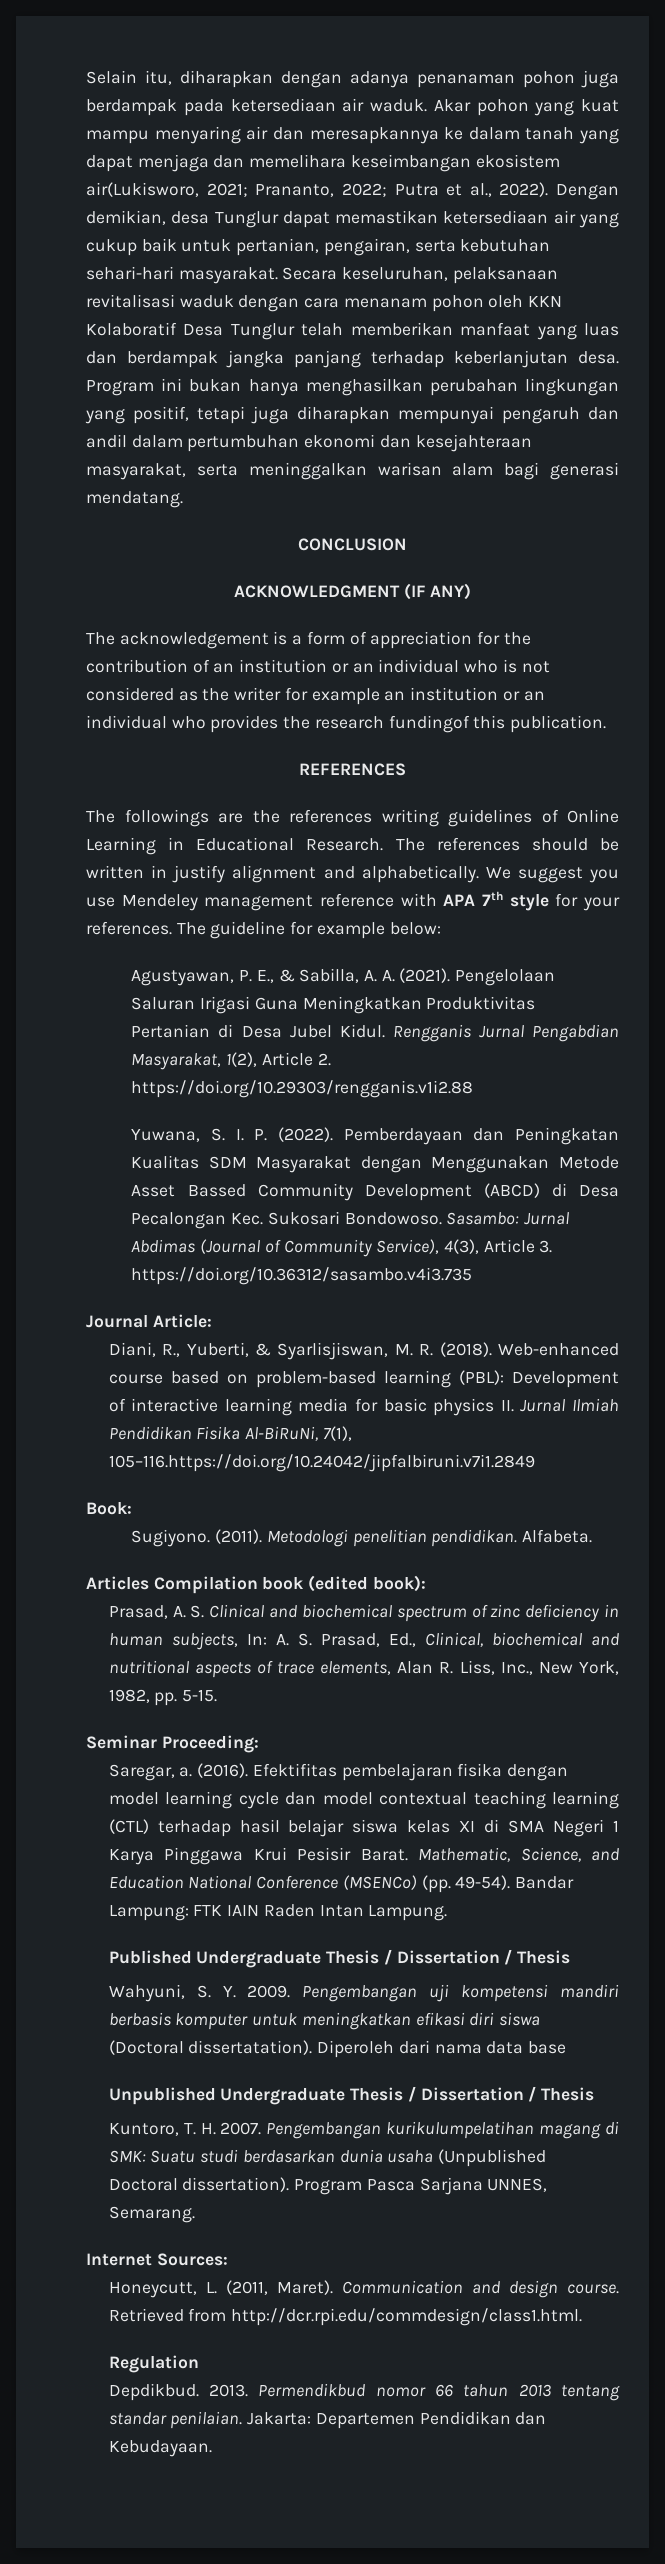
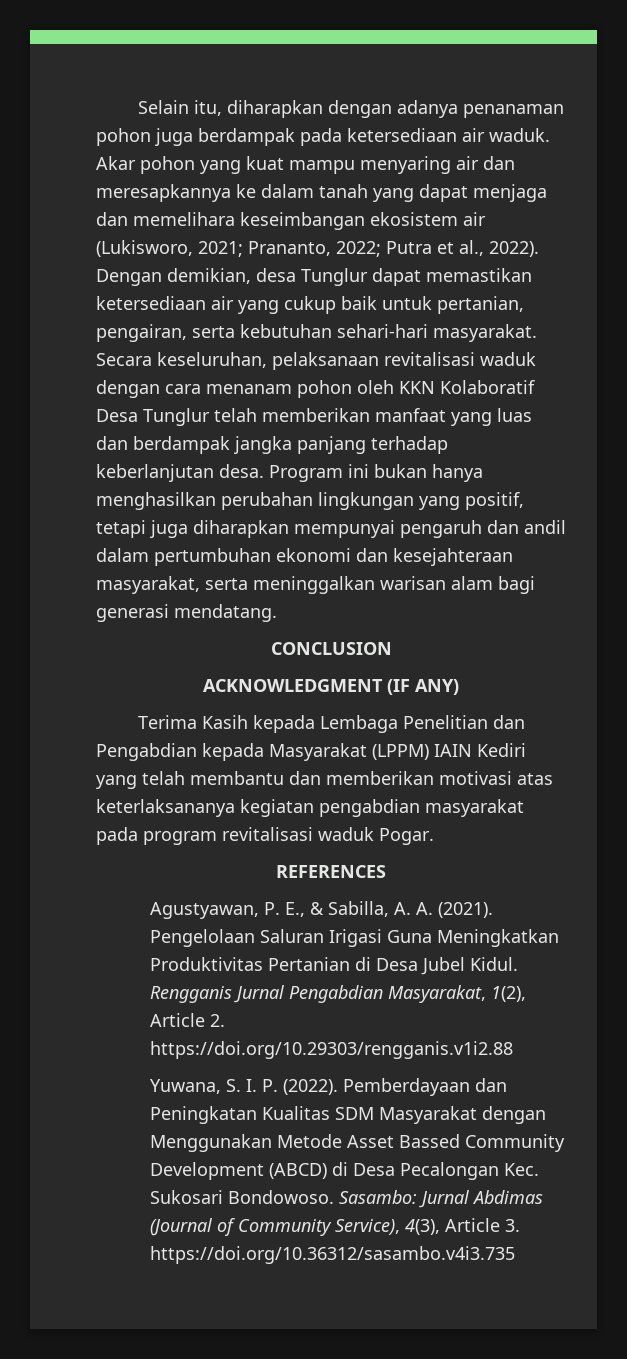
- Akar pohon yang kuat mampu menyaring air dan meresapkannya ke dalam tanah yang dapat menjaga dan memelihara keseimbangan ekosistem air(Lukisworo, 2021; Prananto, 2022; Putra et al., 2022).
+ Akar pohon yang kuat mampu menyaring air dan meresapkannya ke dalam tanah yang dapat menjaga dan memelihara keseimbangan ekosistem air (Lukisworo, 2021; Prananto, 2022; Putra et al., 2022).
- The acknowledgement is a form of appreciation for the contribution of an institution or an individual who is not considered as the writer for example an institution or an individual who provides the research fundingof this publication.
+ Terima Kasih kepada Lembaga Penelitian dan Pengabdian kepada Masyarakat (LPPM) IAIN Kediri yang telah membantu dan memberikan motivasi atas keterlaksananya kegiatan pengabdian masyarakat pada program revitalisasi waduk Pogar.
  REFERENCES
- The followings are the references writing guidelines of Online Learning in Educational Research. The references should be written in justify alignment and alphabetically. We suggest you use Mendeley management reference with APA 7th style for your references. The guideline for example below:
- Journal Article:
- Diani, R., Yuberti, & Syarlisjiswan, M. R. (2018). Web-enhanced course based on problem-based learning (PBL): Development of interactive learning media for basic physics II. Jurnal Ilmiah Pendidikan Fisika Al-BiRuNi, 7(1), 105–116.https://doi.org/10.24042/jipfalbiruni.v7i1.2849
- Book:
- Sugiyono. (2011). Metodologi penelitian pendidikan. Alfabeta.
- Articles Compilation book (edited book):
- Prasad, A. S. Clinical and biochemical spectrum of zinc deficiency in human subjects, In: A. S. Prasad, Ed., Clinical, biochemical and nutritional aspects of trace elements, Alan R. Liss, Inc., New York, 1982, pp. 5-15.
- Seminar Proceeding:
- Saregar, a. (2016). Efektifitas pembelajaran fisika dengan model learning cycle dan model contextual teaching learning (CTL) terhadap hasil belajar siswa kelas XI di SMA Negeri 1 Karya Pinggawa Krui Pesisir Barat. Mathematic, Science, and Education National Conference (MSENCo) (pp. 49-54). Bandar Lampung: FTK IAIN Raden Intan Lampung.
- Published Undergraduate Thesis / Dissertation / Thesis
- Wahyuni, S. Y. 2009. Pengembangan uji kompetensi mandiri berbasis komputer untuk meningkatkan efikasi diri siswa (Doctoral dissertatation). Diperoleh dari nama data base
- Unpublished Undergraduate Thesis / Dissertation / Thesis
- Kuntoro, T. H. 2007. Pengembangan kurikulumpelatihan magang di SMK: Suatu studi berdasarkan dunia usaha (Unpublished Doctoral dissertation). Program Pasca Sarjana UNNES, Semarang.
- Internet Sources:
- Honeycutt, L. (2011, Maret). Communication and design course. Retrieved from http://dcr.rpi.edu/commdesign/class1.html.
- Regulation
- Depdikbud. 2013. Permendikbud nomor 66 tahun 2013 tentang standar penilaian. Jakarta: Departemen Pendidikan dan Kebudayaan.

